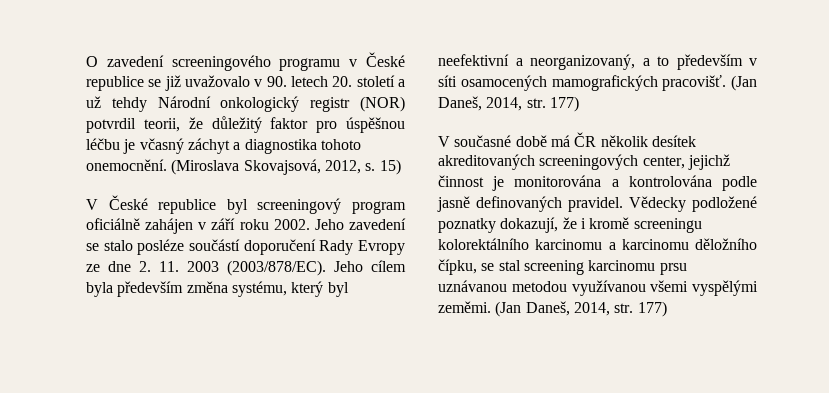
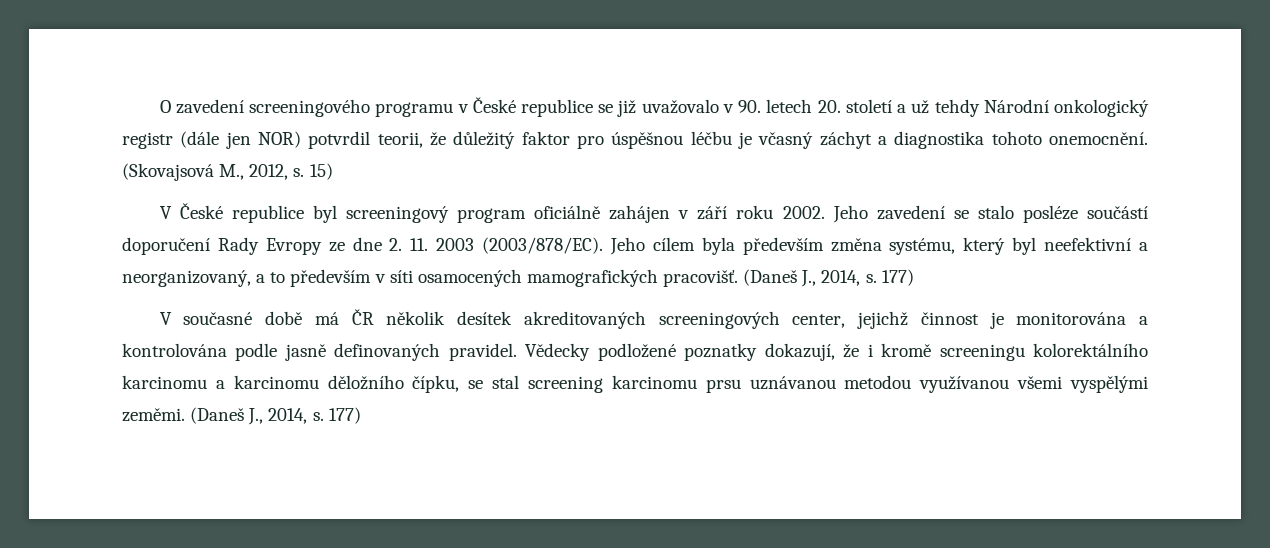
- O zavedení screeningového programu v České republice se již uvažovalo v 90. letech 20. století a už tehdy Národní onkologický registr (NOR) potvrdil teorii, že důležitý faktor pro úspěšnou léčbu je včasný záchyt a diagnostika tohoto onemocnění.
+ O zavedení screeningového programu v České republice se již uvažovalo v 90. letech 20. století a už tehdy Národní onkologický registr (dále jen NOR) potvrdil teorii, že důležitý faktor pro úspěšnou léčbu je včasný záchyt a diagnostika tohoto onemocnění.
- (Miroslava Skovajsová, 2012, s.
+ (Skovajsová M., 2012, s.
- Jeho cílem byla především změna systému, který byl neefektivní a neorganizovaný, a to především v síti osamocených mamografických pracovišť. (Jan Daneš, 2014, str. 177)
+ Jeho cílem byla především změna systému, který byl neefektivní a neorganizovaný, a to především v síti osamocených mamografických pracovišť. (Daneš J., 2014, s. 177)
- Vědecky podložené poznatky dokazují, že i kromě screeningu kolorektálního karcinomu a karcinomu děložního čípku, se stal screening karcinomu prsu uznávanou metodou využívanou všemi vyspělými zeměmi. (Jan Daneš, 2014, str. 177)
+ Vědecky podložené poznatky dokazují, že i kromě screeningu kolorektálního karcinomu a karcinomu děložního čípku, se stal screening karcinomu prsu uznávanou metodou využívanou všemi vyspělými zeměmi. (Daneš J., 2014, s. 177)

